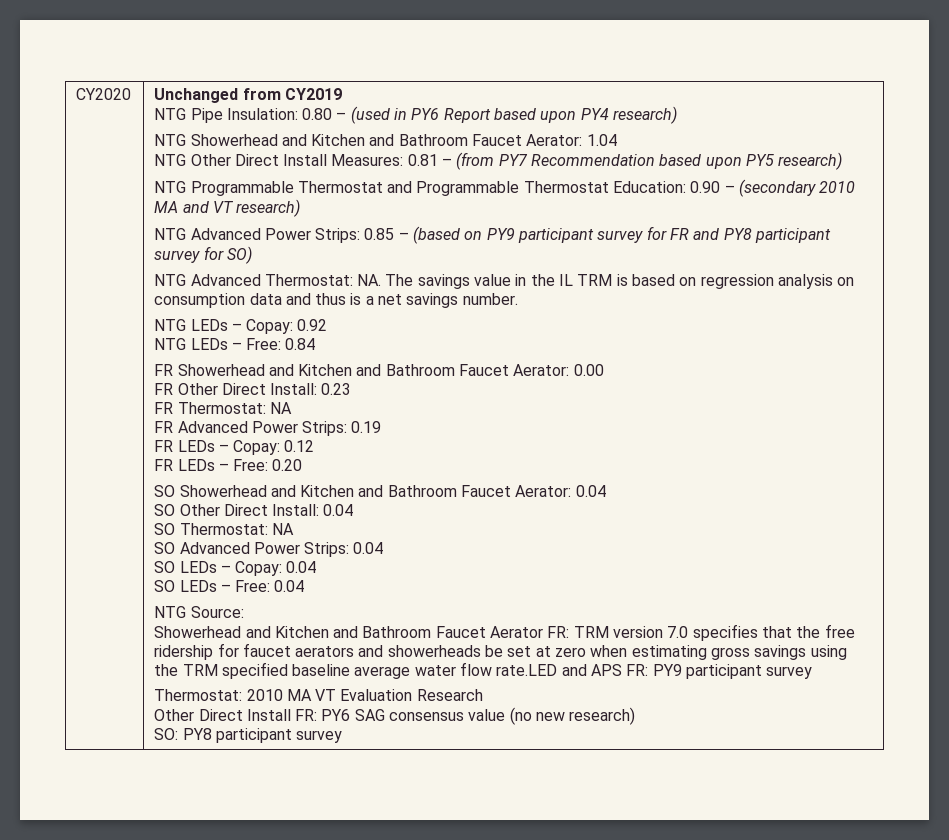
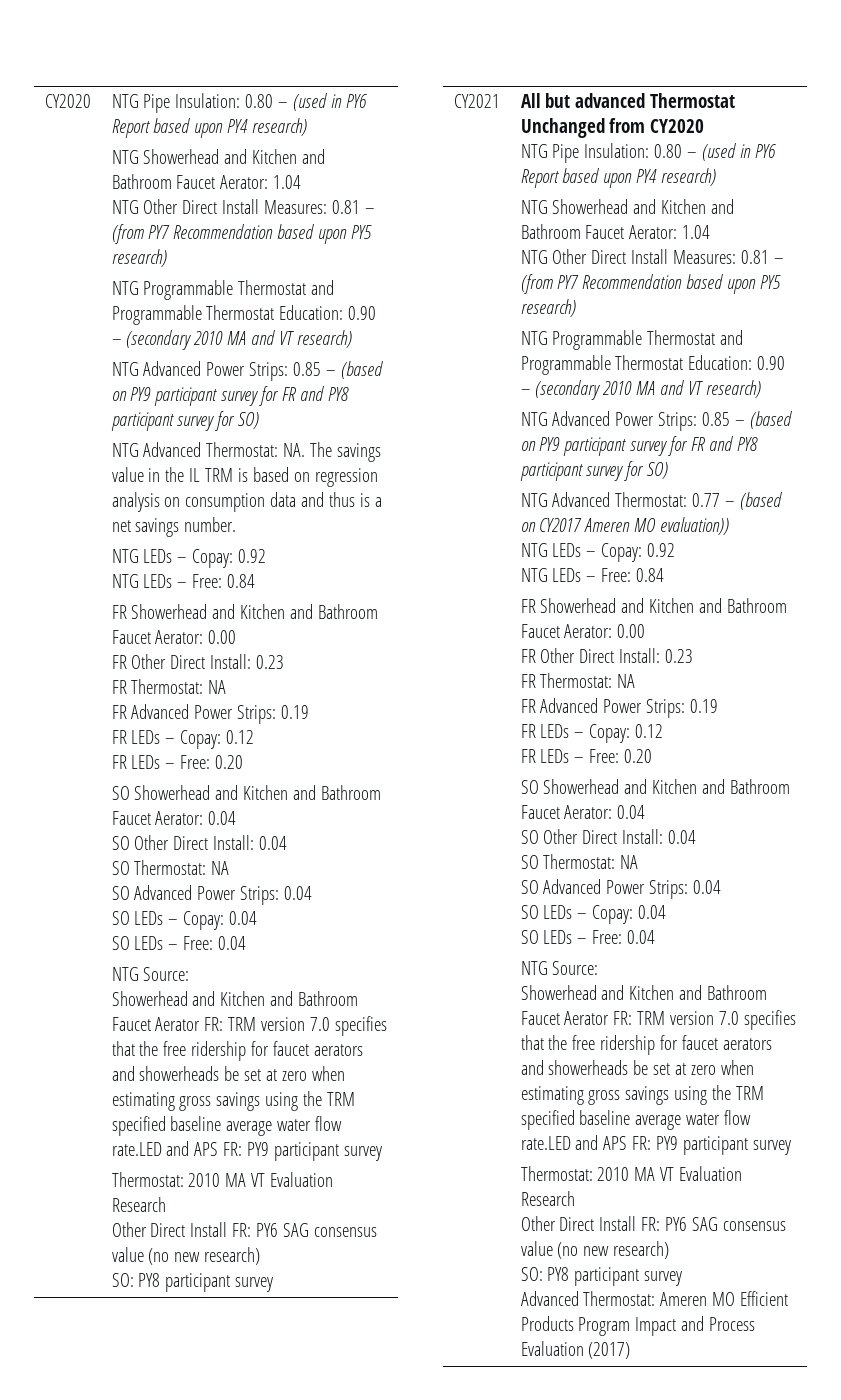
- Unchanged from CY2019
+ CY2021 | All but advanced Thermostat Unchanged from CY2020
+ NTG Pipe Insulation: 0.80 – (used in PY6 Report based upon PY4 research)
+ NTG Showerhead and Kitchen and Bathroom Faucet Aerator: 1.04
+ NTG Other Direct Install Measures: 0.81 – (from PY7 Recommendation based upon PY5 research)
+ NTG Programmable Thermostat and Programmable Thermostat Education: 0.90 – (secondary 2010 MA and VT research)
+ NTG Advanced Power Strips: 0.85 – (based on PY9 participant survey for FR and PY8 participant survey for SO)
+ NTG Advanced Thermostat: 0.77 – (based on CY2017 Ameren MO evaluation))
+ NTG LEDs – Copay: 0.92
+ NTG LEDs – Free: 0.84
+ FR Showerhead and Kitchen and Bathroom Faucet Aerator: 0.00
+ FR Other Direct Install: 0.23
+ FR Thermostat: NA
+ FR Advanced Power Strips: 0.19
+ FR LEDs – Copay: 0.12
+ FR LEDs – Free: 0.20
+ SO Showerhead and Kitchen and Bathroom Faucet Aerator: 0.04
+ SO Other Direct Install: 0.04
+ SO Thermostat: NA
+ SO Advanced Power Strips: 0.04
+ SO LEDs – Copay: 0.04
+ SO LEDs – Free: 0.04
+ NTG Source:
+ Showerhead and Kitchen and Bathroom Faucet Aerator FR: TRM version 7.0 specifies that the free ridership for faucet aerators and showerheads be set at zero when estimating gross savings using the TRM specified baseline average water flow rate.LED and APS FR: PY9 participant survey
+ Thermostat: 2010 MA VT Evaluation Research
+ Other Direct Install FR: PY6 SAG consensus value (no new research)
+ SO: PY8 participant survey
+ Advanced Thermostat: Ameren MO Efficient Products Program Impact and Process Evaluation (2017)

